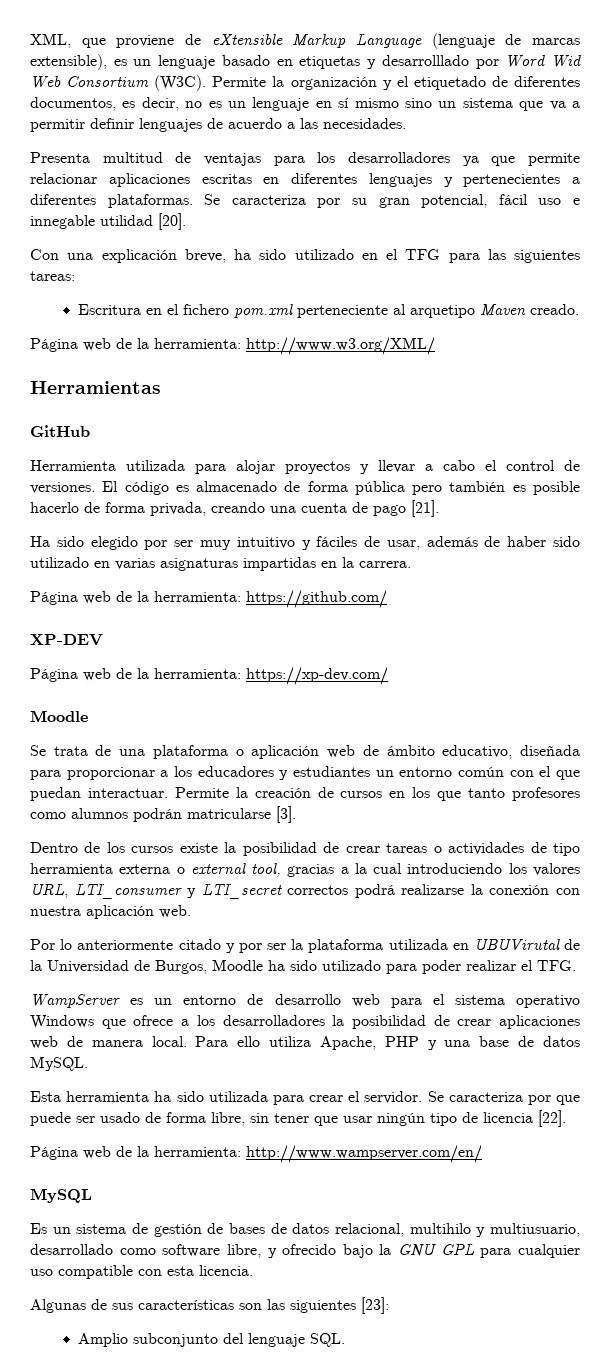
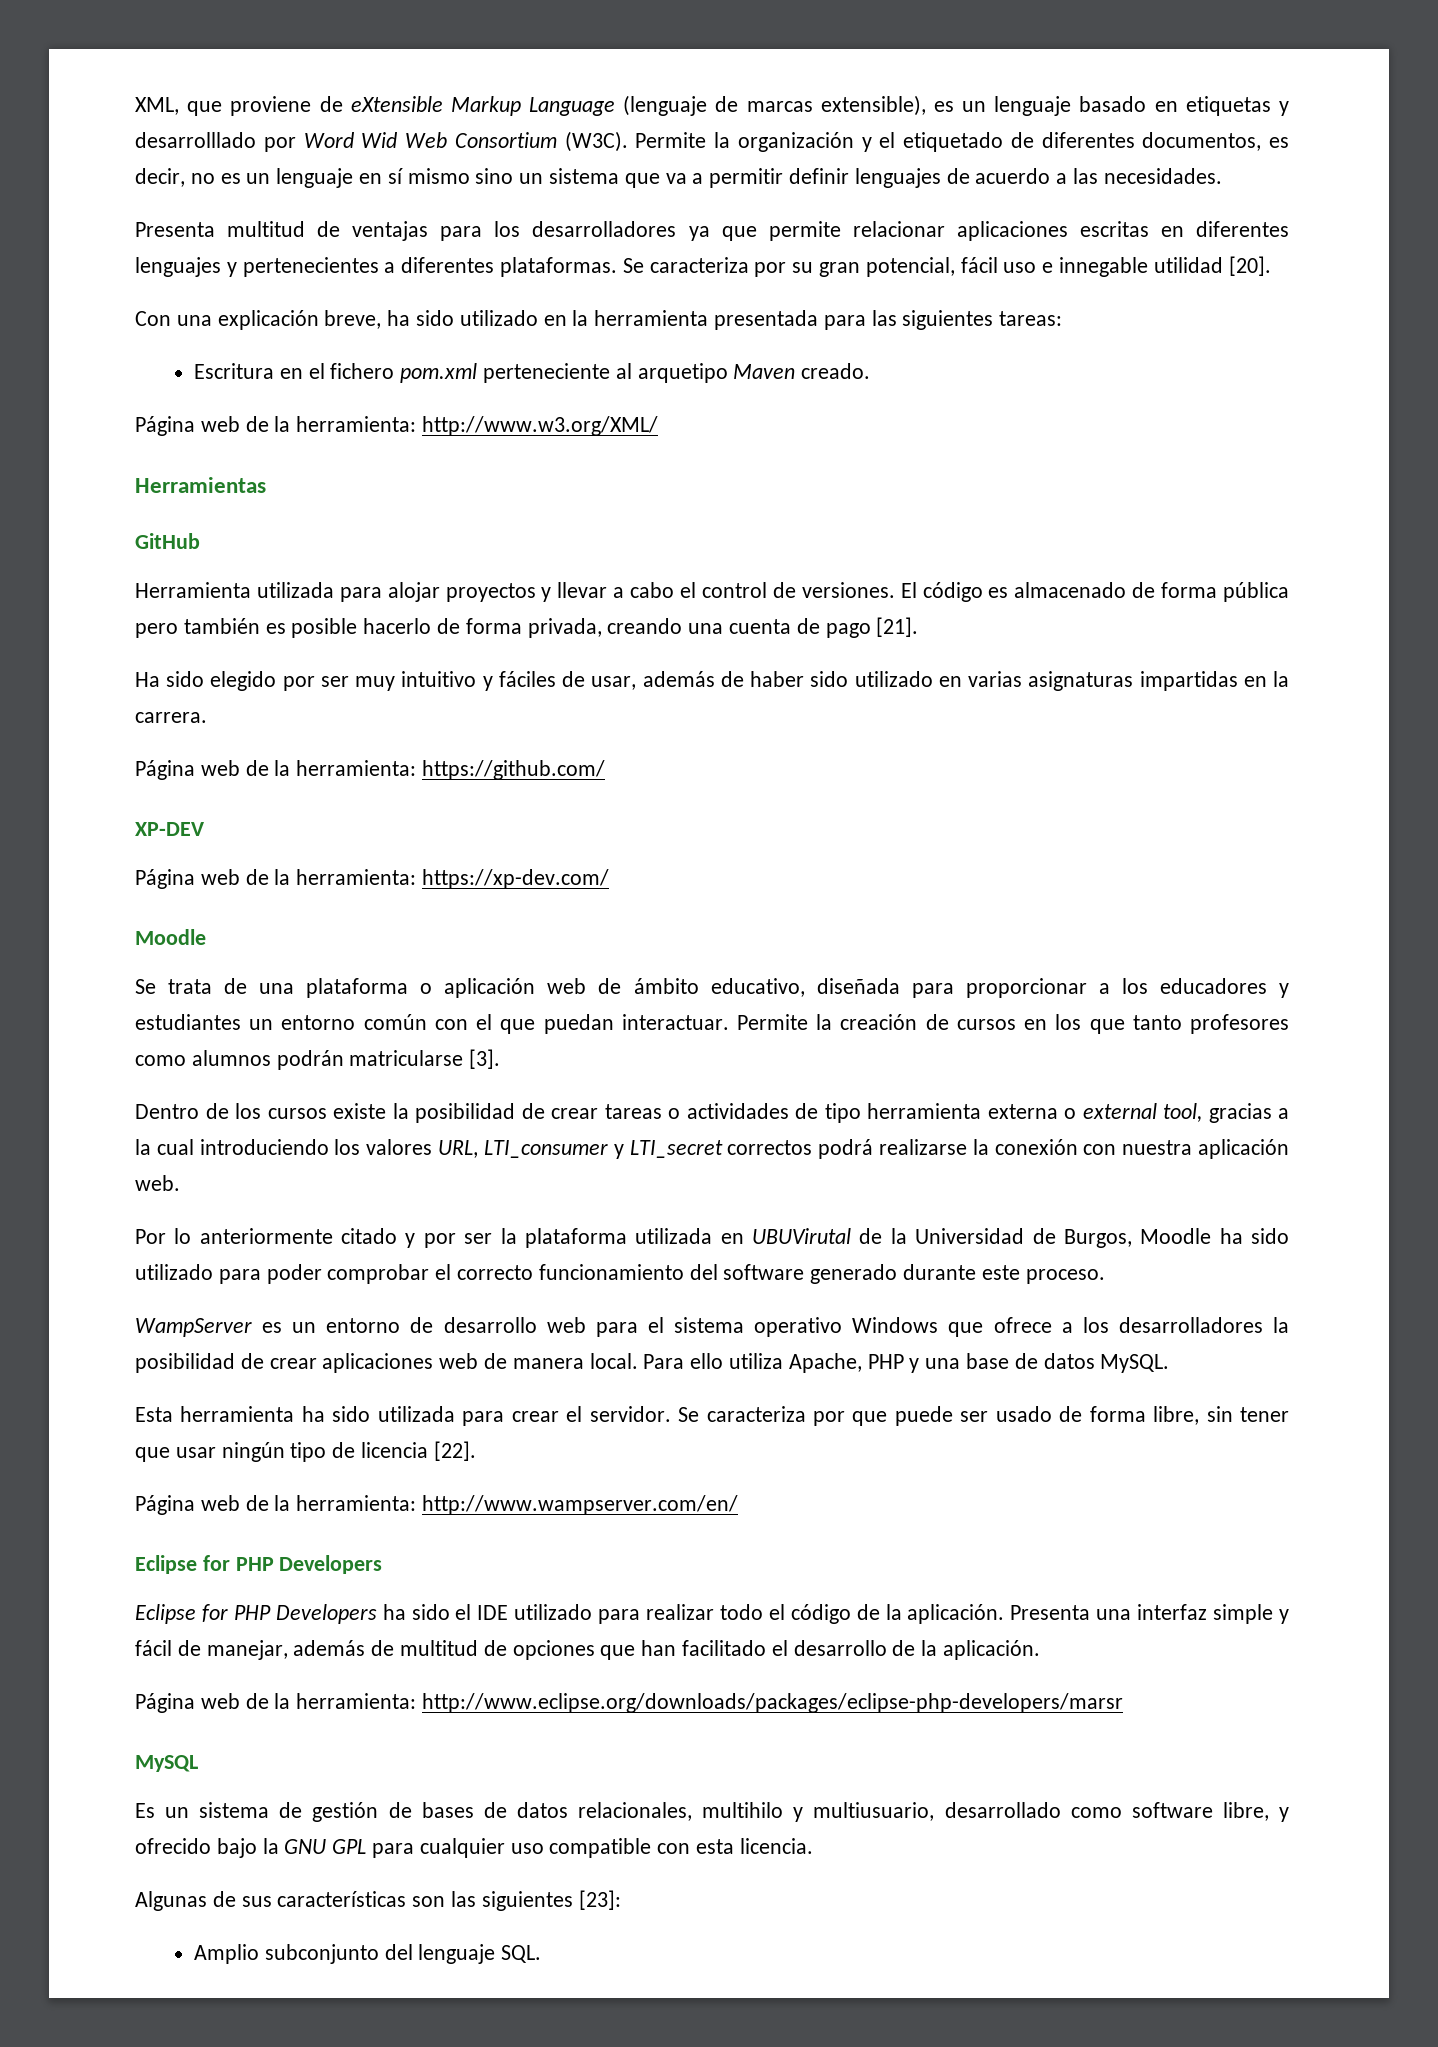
- Con una explicación breve, ha sido utilizado en el TFG para las siguientes tareas:
+ Con una explicación breve, ha sido utilizado en la herramienta presentada para las siguientes tareas:
- Por lo anteriormente citado y por ser la plataforma utilizada en UBUVirutal de la Universidad de Burgos, Moodle ha sido utilizado para poder realizar el TFG.
+ Por lo anteriormente citado y por ser la plataforma utilizada en UBUVirutal de la Universidad de Burgos, Moodle ha sido utilizado para poder comprobar el correcto funcionamiento del software generado durante este proceso.
  Página web de la herramienta: http://www.wampserver.com/en/
+ Eclipse for PHP Developers
+ Eclipse for PHP Developers ha sido el IDE utilizado para realizar todo el código de la aplicación. Presenta una interfaz simple y fácil de manejar, además de multitud de opciones que han facilitado el desarrollo de la aplicación.
+ Página web de la herramienta: http://www.eclipse.org/downloads/packages/eclipse-php-developers/marsr
- Es un sistema de gestión de bases de datos relacional, multihilo y multiusuario, desarrollado como software libre, y ofrecido bajo la GNU GPL para cualquier uso compatible con esta licencia.
+ Es un sistema de gestión de bases de datos relacionales, multihilo y multiusuario, desarrollado como software libre, y ofrecido bajo la GNU GPL para cualquier uso compatible con esta licencia.

